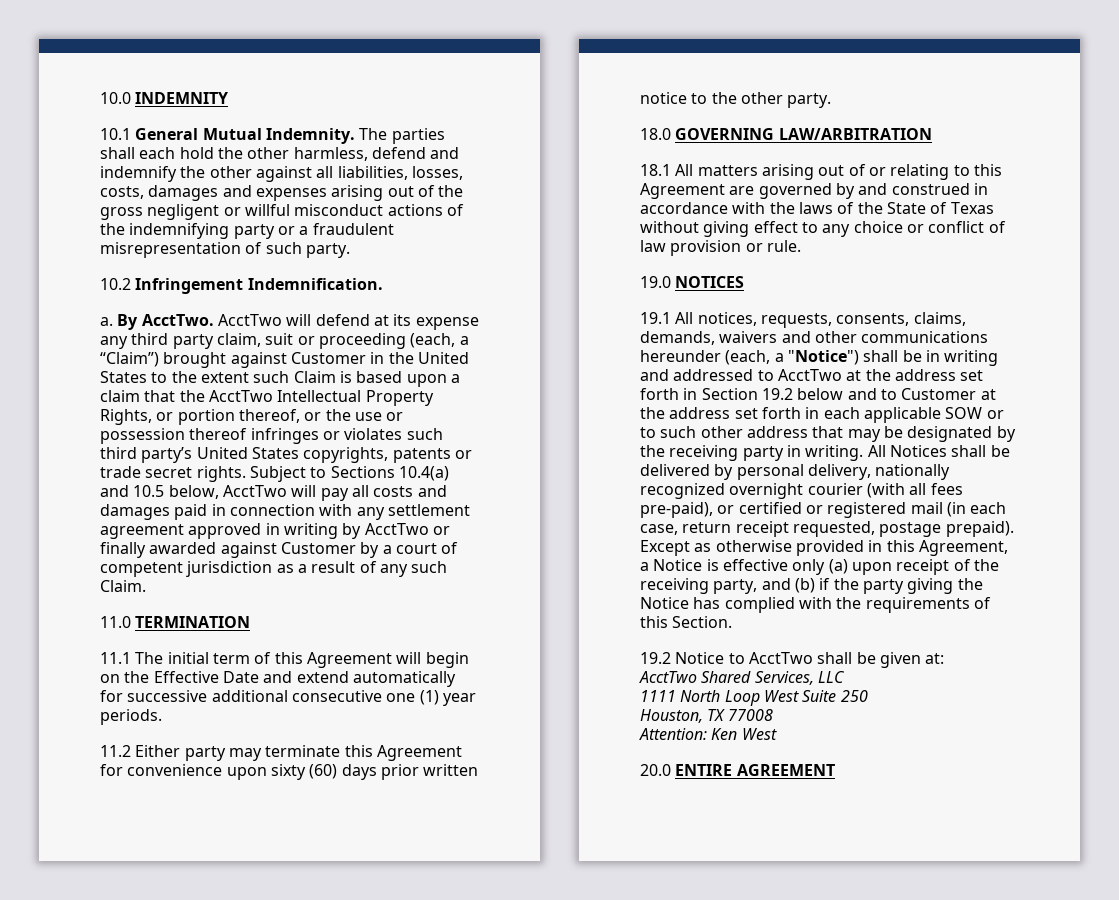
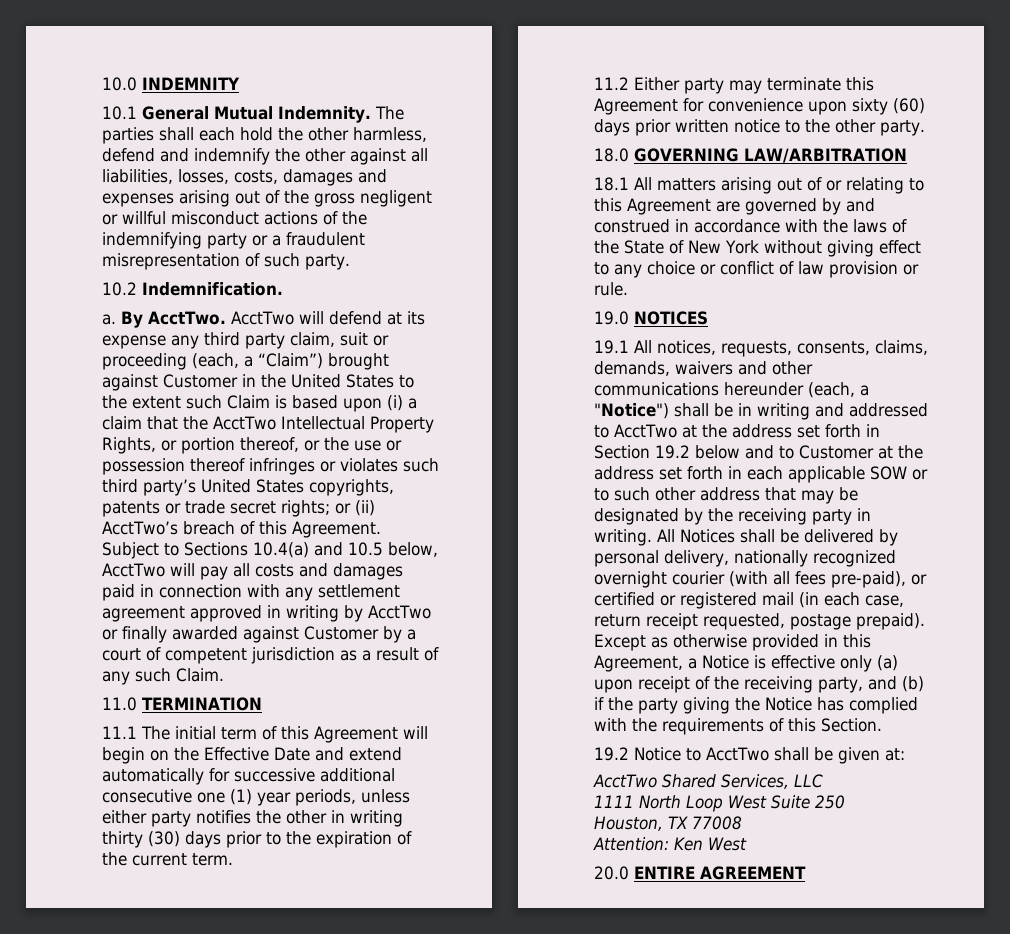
- 10.2 Infringement Indemnification.
+ 10.2 Indemnification.
- AcctTwo will defend at its expense any third party claim, suit or proceeding (each, a “Claim”) brought against Customer in the United States to the extent such Claim is based upon a claim that the AcctTwo Intellectual Property Rights, or portion thereof, or the use or possession thereof infringes or violates such third party’s United States copyrights, patents or trade secret rights.
+ AcctTwo will defend at its expense any third party claim, suit or proceeding (each, a “Claim”) brought against Customer in the United States to the extent such Claim is based upon (i) a claim that the AcctTwo Intellectual Property Rights, or portion thereof, or the use or possession thereof infringes or violates such third party’s United States copyrights, patents or trade secret rights; or (ii) AcctTwo’s breach of this Agreement.
- 11.1 The initial term of this Agreement will begin on the Effective Date and extend automatically for successive additional consecutive one (1) year periods.
+ 11.1 The initial term of this Agreement will begin on the Effective Date and extend automatically for successive additional consecutive one (1) year periods, unless either party notifies the other in writing thirty (30) days prior to the expiration of the current term.
- 18.1 All matters arising out of or relating to this Agreement are governed by and construed in accordance with the laws of the State of Texas without giving effect to any choice or conflict of law provision or rule.
+ 18.1 All matters arising out of or relating to this Agreement are governed by and construed in accordance with the laws of the State of New York without giving effect to any choice or conflict of law provision or rule.

